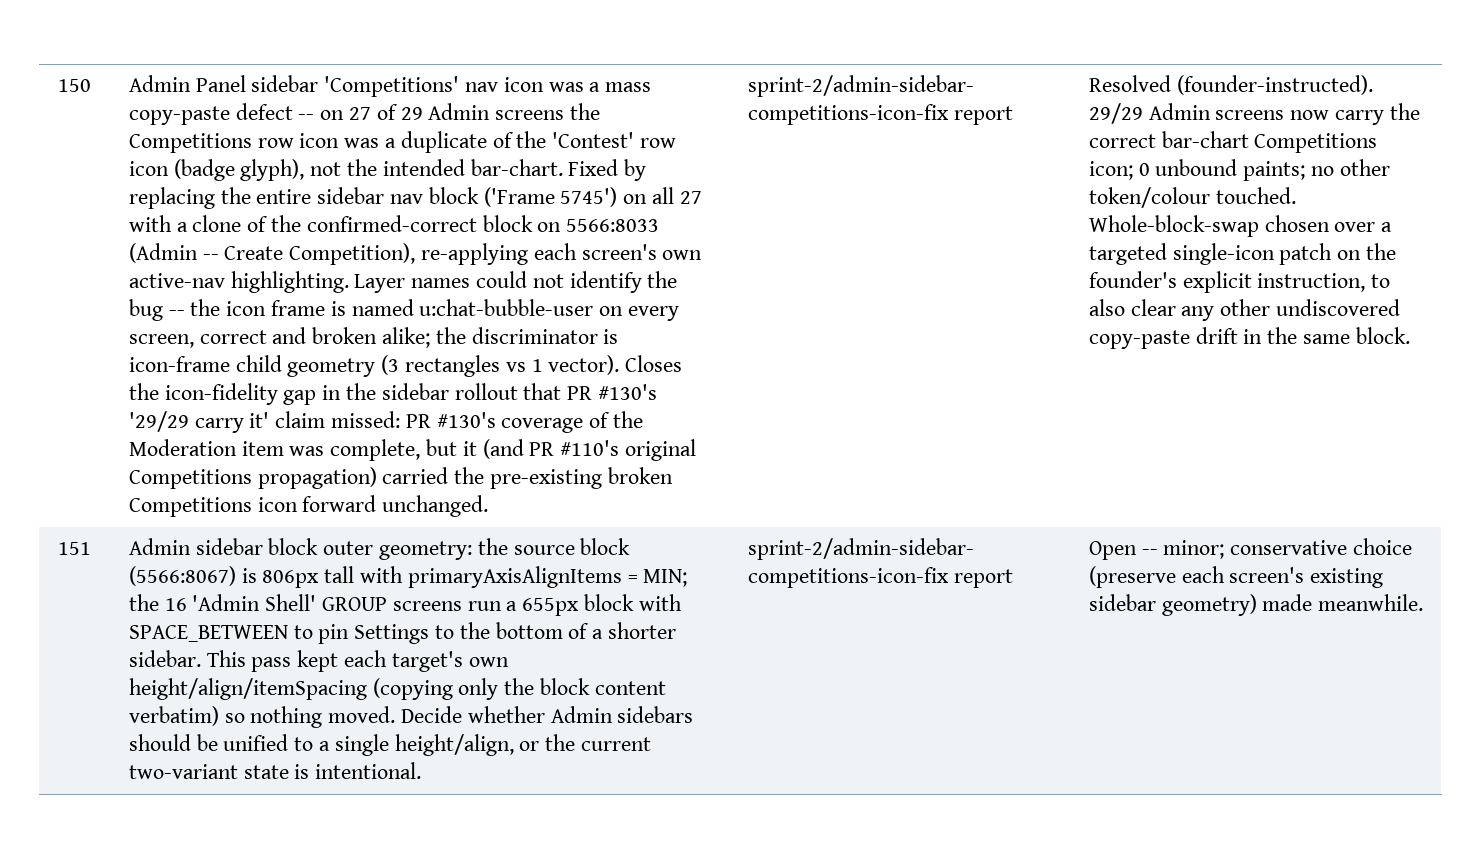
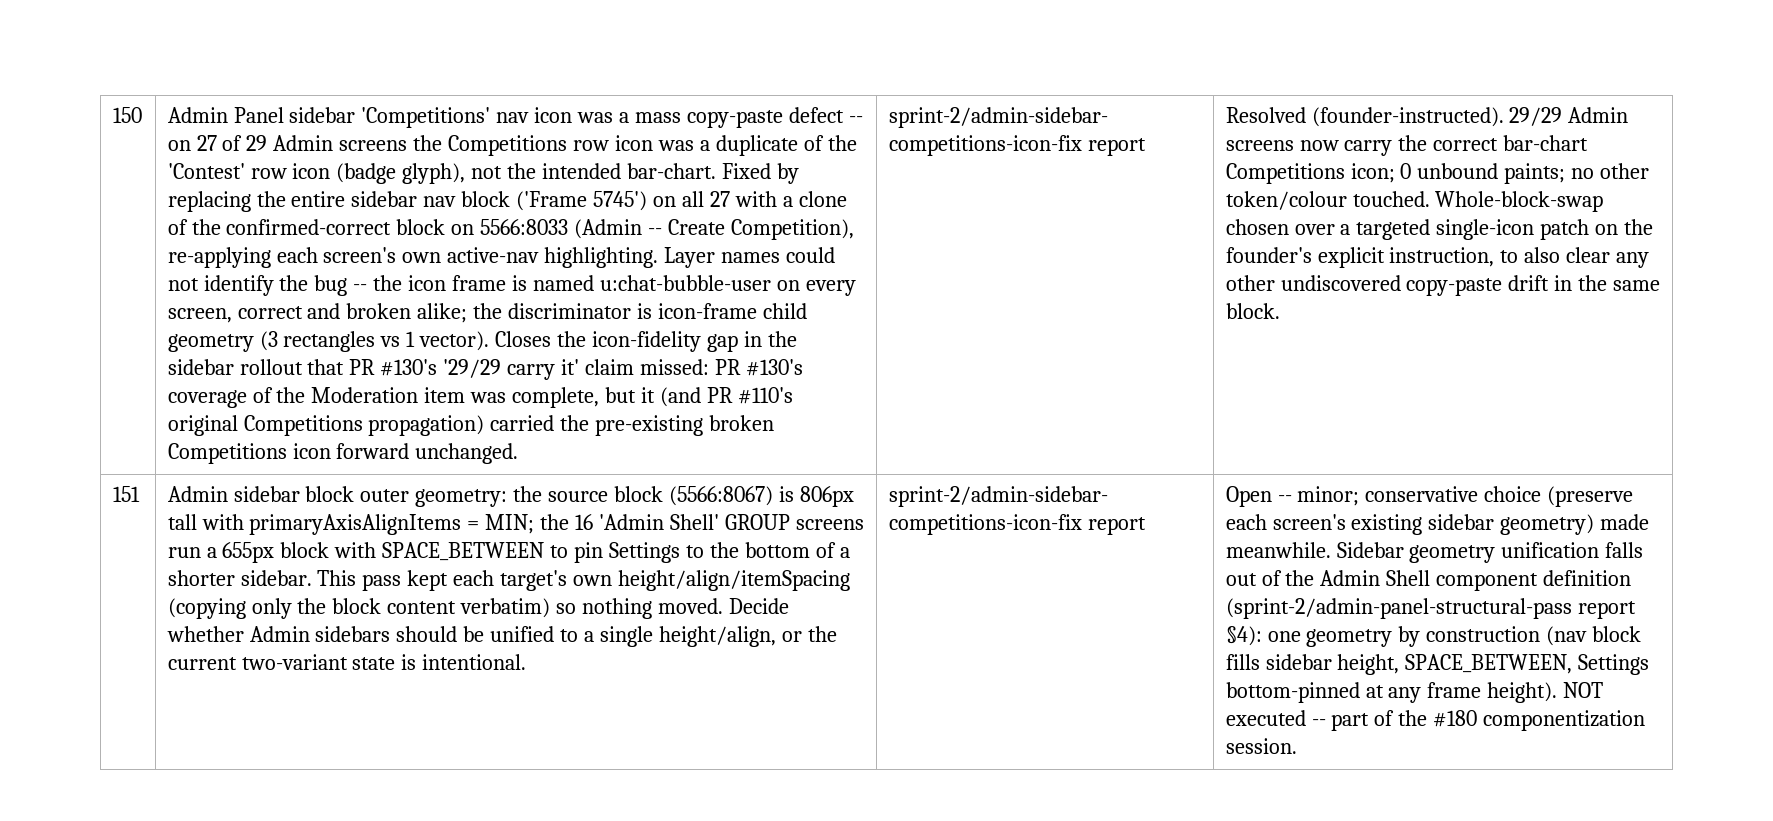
+ Sidebar geometry unification falls out of the Admin Shell component definition (sprint-2/admin-panel-structural-pass report §4): one geometry by construction (nav block fills sidebar height, SPACE_BETWEEN, Settings bottom-pinned at any frame height). NOT executed -- part of the #180 componentization session.

